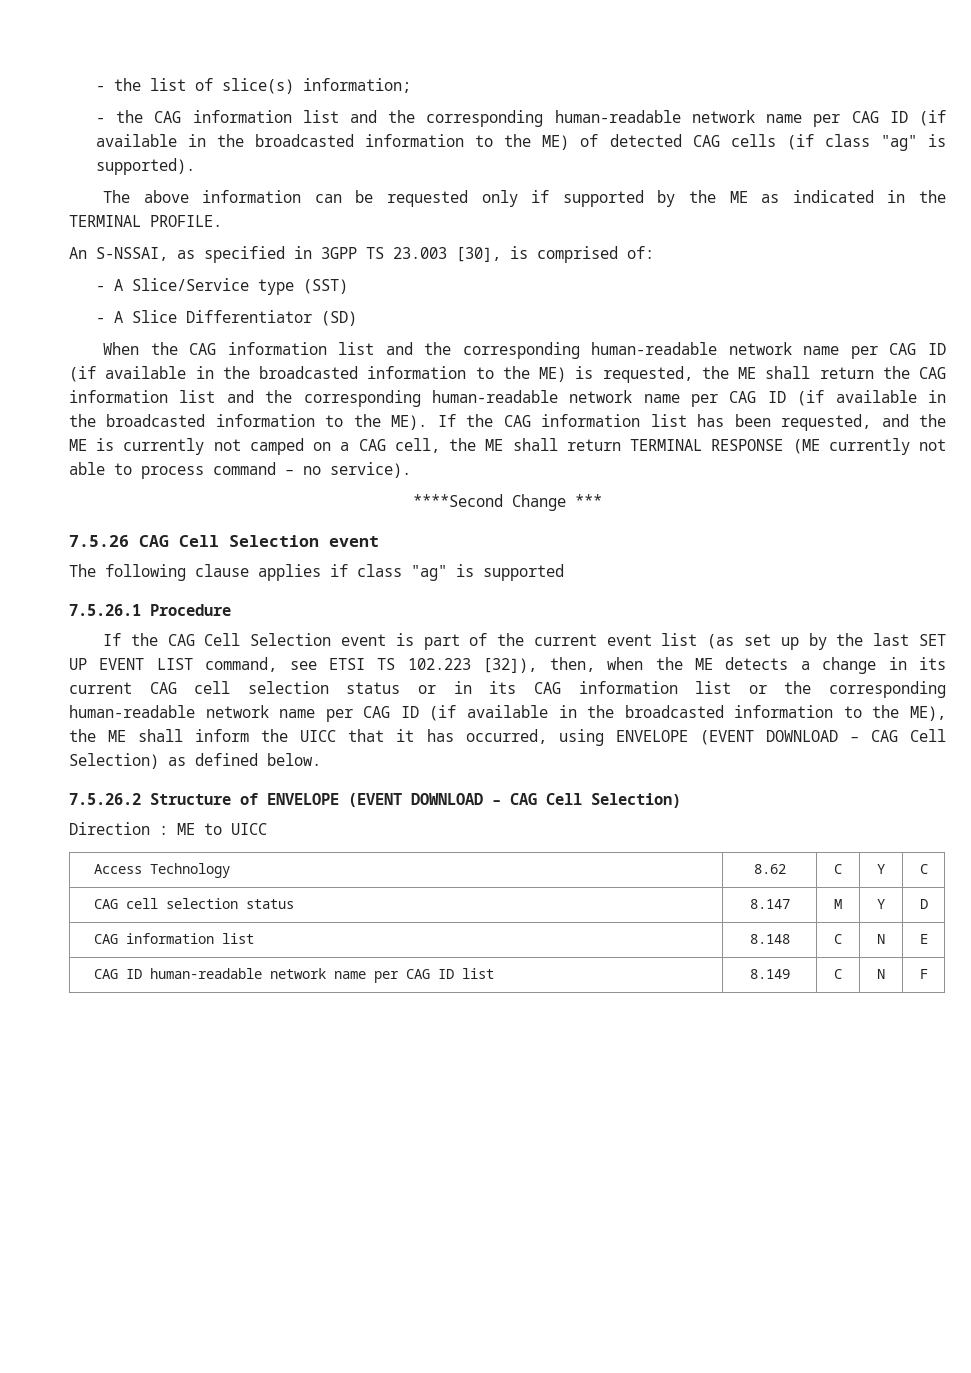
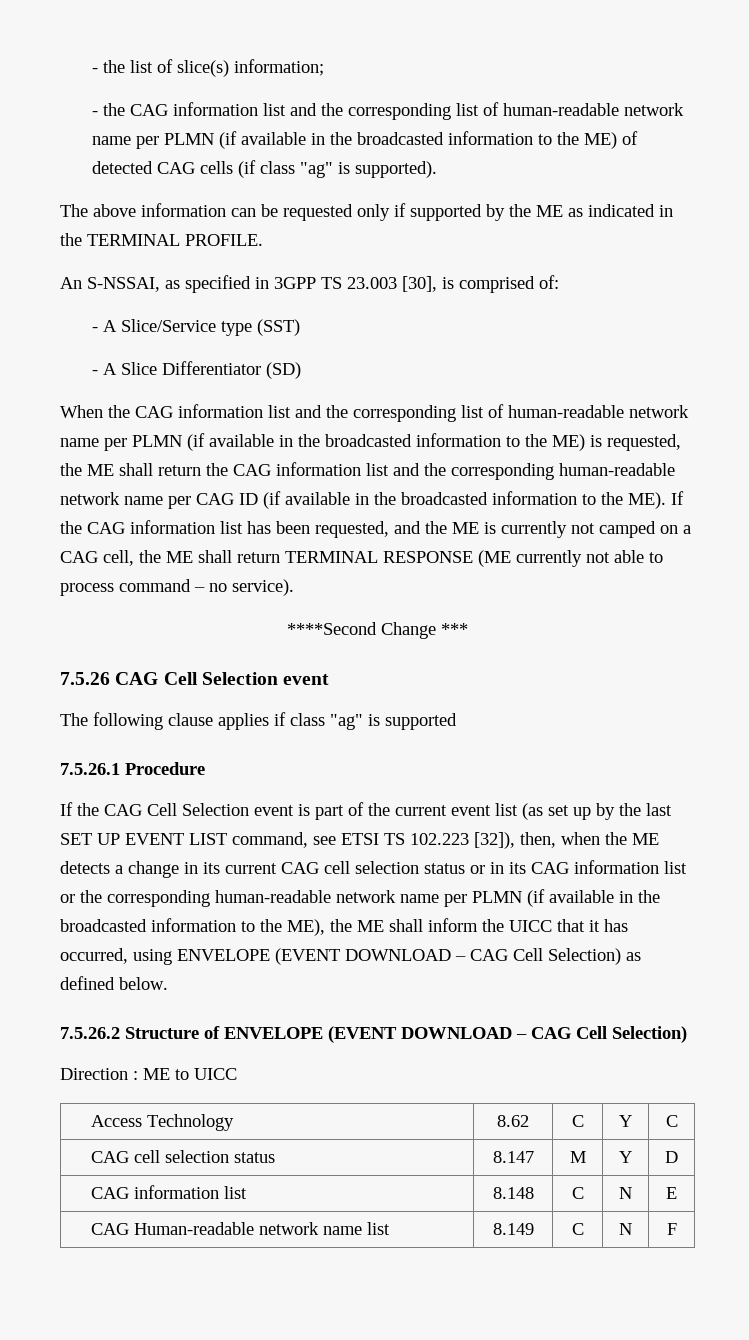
- - the CAG information list and the corresponding human-readable network name per CAG ID (if available in the broadcasted information to the ME) of detected CAG cells (if class "ag" is supported).
+ - the CAG information list and the corresponding list of human-readable network name per PLMN (if available in the broadcasted information to the ME) of detected CAG cells (if class "ag" is supported).
- When the CAG information list and the corresponding human-readable network name per CAG ID (if available in the broadcasted information to the ME) is requested, the ME shall return the CAG information list and the corresponding human-readable network name per CAG ID (if available in the broadcasted information to the ME). If the CAG information list has been requested, and the ME is currently not camped on a CAG cell, the ME shall return TERMINAL RESPONSE (ME currently not able to process command – no service).
+ When the CAG information list and the corresponding list of human-readable network name per PLMN (if available in the broadcasted information to the ME) is requested, the ME shall return the CAG information list and the corresponding human-readable network name per CAG ID (if available in the broadcasted information to the ME). If the CAG information list has been requested, and the ME is currently not camped on a CAG cell, the ME shall return TERMINAL RESPONSE (ME currently not able to process command – no service).
- If the CAG Cell Selection event is part of the current event list (as set up by the last SET UP EVENT LIST command, see ETSI TS 102.223 [32]), then, when the ME detects a change in its current CAG cell selection status or in its CAG information list or the corresponding human-readable network name per CAG ID (if available in the broadcasted information to the ME), the ME shall inform the UICC that it has occurred, using ENVELOPE (EVENT DOWNLOAD – CAG Cell Selection) as defined below.
+ If the CAG Cell Selection event is part of the current event list (as set up by the last SET UP EVENT LIST command, see ETSI TS 102.223 [32]), then, when the ME detects a change in its current CAG cell selection status or in its CAG information list or the corresponding human-readable network name per PLMN (if available in the broadcasted information to the ME), the ME shall inform the UICC that it has occurred, using ENVELOPE (EVENT DOWNLOAD – CAG Cell Selection) as defined below.
- CAG ID human-readable network name per CAG ID list | 8.149 | C | N | F
+ CAG Human-readable network name list | 8.149 | C | N | F

